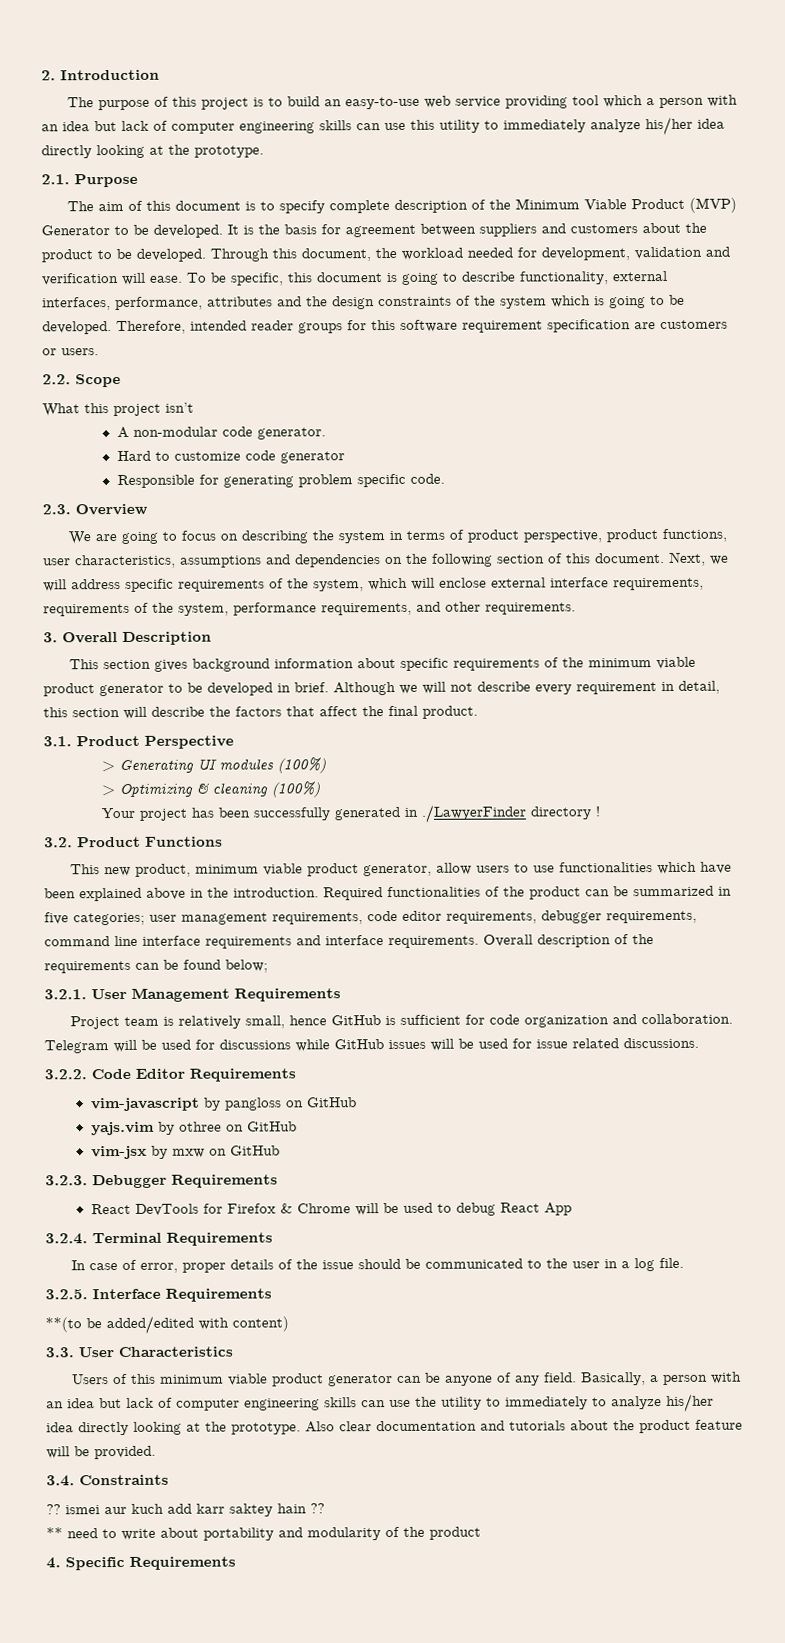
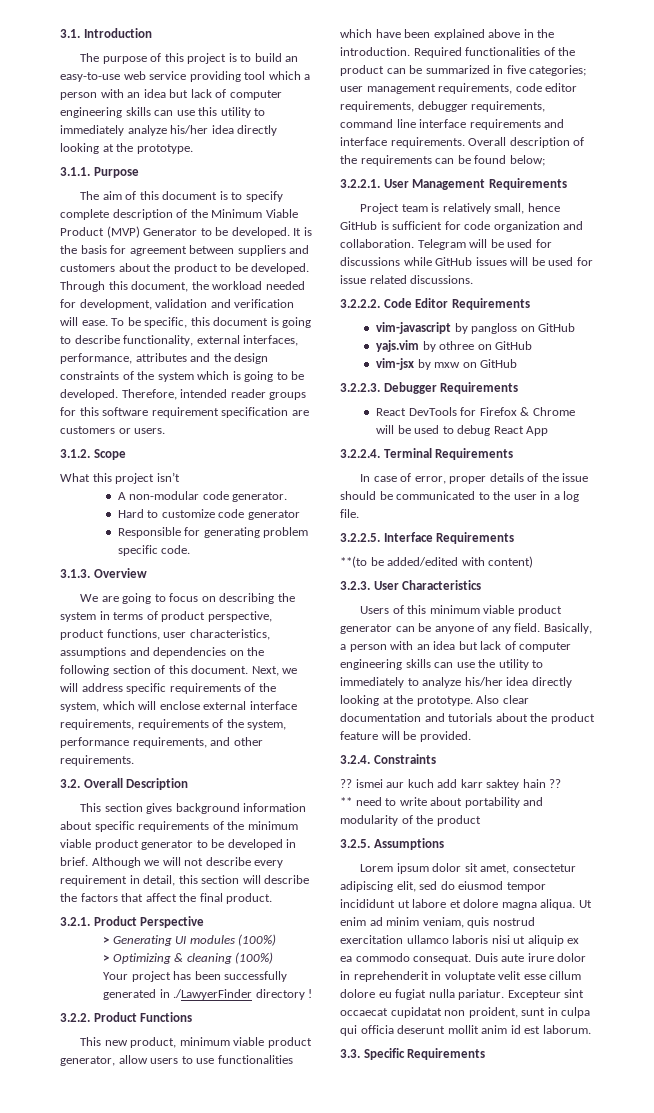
- 2. Introduction
+ 3.1. Introduction
- 2.1. Purpose
+ 3.1.1. Purpose
- 2.2. Scope
+ 3.1.2. Scope
- 2.3. Overview
+ 3.1.3. Overview
- 3. Overall Description
+ 3.2. Overall Description
- 3.1. Product Perspective
+ 3.2.1. Product Perspective
- 3.2. Product Functions
+ 3.2.2. Product Functions
- 3.2.1. User Management Requirements
+ 3.2.2.1. User Management Requirements
- 3.2.2. Code Editor Requirements
+ 3.2.2.2. Code Editor Requirements
- 3.2.3. Debugger Requirements
+ 3.2.2.3. Debugger Requirements
- 3.2.4. Terminal Requirements
+ 3.2.2.4. Terminal Requirements
- 3.2.5. Interface Requirements
+ 3.2.2.5. Interface Requirements
- 3.3. User Characteristics
+ 3.2.3. User Characteristics
- 3.4. Constraints
+ 3.2.4. Constraints
- 4. Specific Requirements
+ 3.2.5. Assumptions
+ Lorem ipsum dolor sit amet, consectetur adipiscing elit, sed do eiusmod tempor incididunt ut labore et dolore magna aliqua. Ut enim ad minim veniam, quis nostrud exercitation ullamco laboris nisi ut aliquip ex ea commodo consequat. Duis aute irure dolor in reprehenderit in voluptate velit esse cillum dolore eu fugiat nulla pariatur. Excepteur sint occaecat cupidatat non proident, sunt in culpa qui officia deserunt mollit anim id est laborum.
+ 3.3. Specific Requirements

